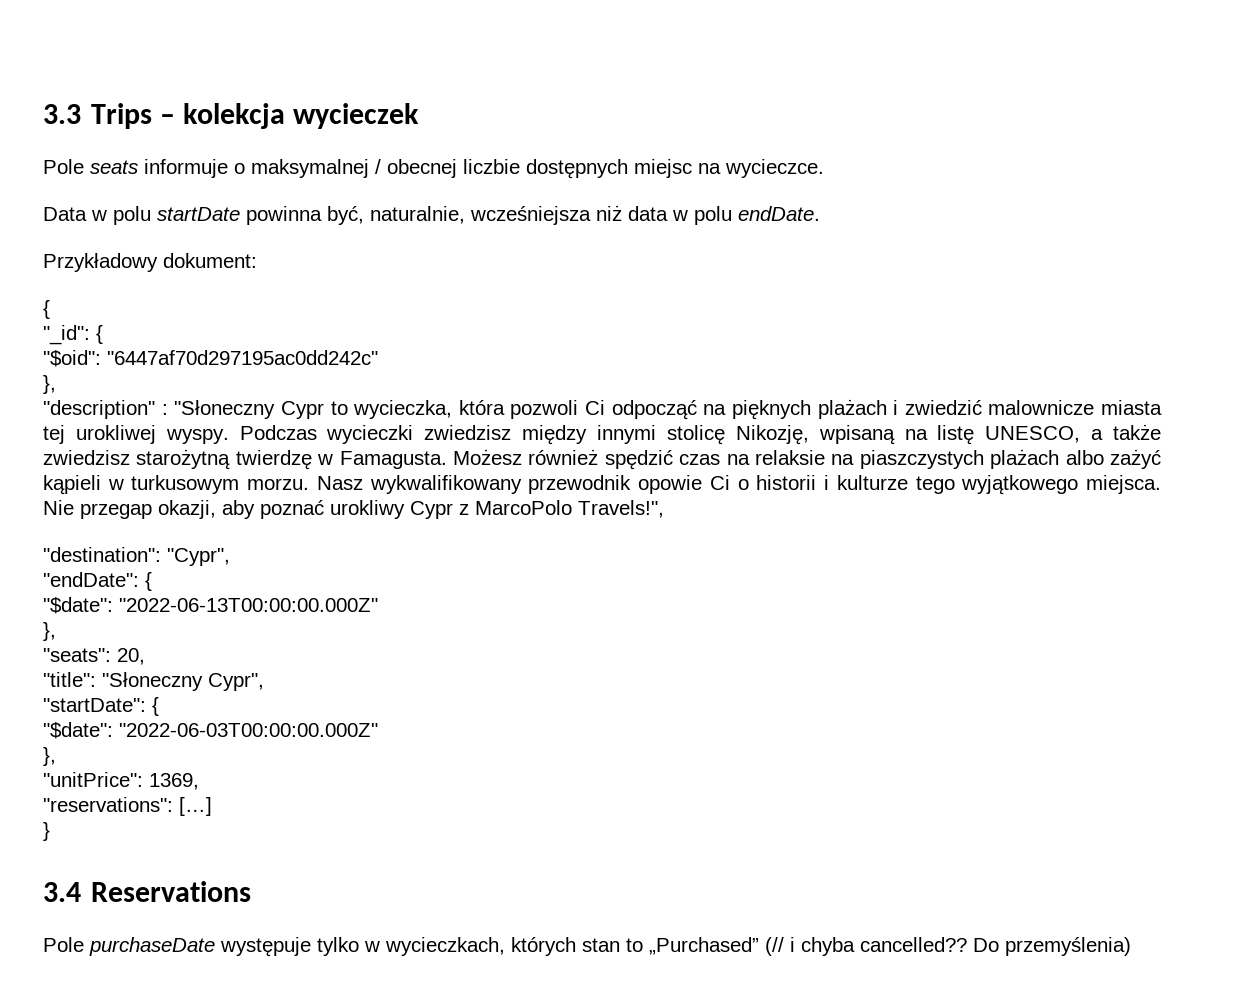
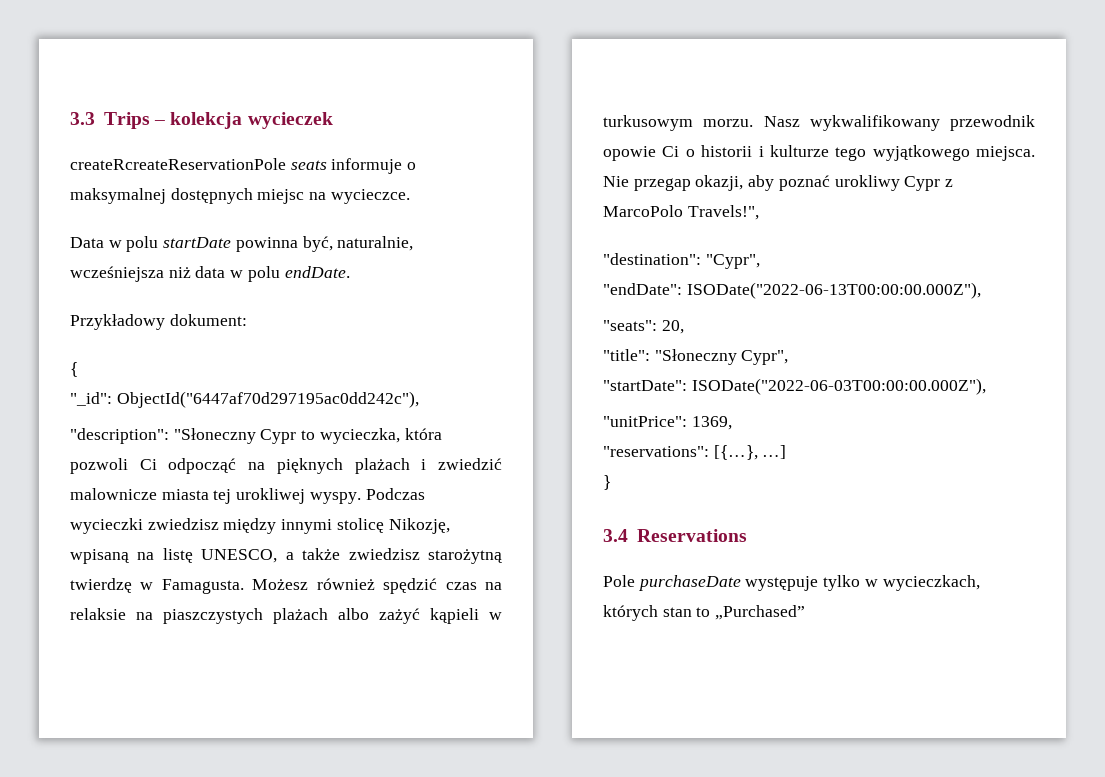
- Pole seats informuje o maksymalnej / obecnej liczbie dostępnych miejsc na wycieczce.
+ createRcreateReservationPole seats informuje o maksymalnej dostępnych miejsc na wycieczce.
- "_id": {
- "$oid": "6447af70d297195ac0dd242c"
- },
- "description" : "Słoneczny Cypr to wycieczka, która pozwoli Ci odpocząć na pięknych plażach i zwiedzić malownicze miasta tej urokliwej wyspy.
+ "_id": ObjectId("6447af70d297195ac0dd242c"),
+ "description": "Słoneczny Cypr to wycieczka, która pozwoli Ci odpocząć na pięknych plażach i zwiedzić malownicze miasta tej urokliwej wyspy.
- "endDate": {
- "$date": "2022-06-13T00:00:00.000Z"
- },
+ "endDate": ISODate("2022-06-13T00:00:00.000Z"),
- "startDate": {
- "$date": "2022-06-03T00:00:00.000Z"
- },
+ "startDate": ISODate("2022-06-03T00:00:00.000Z"),
- "reservations": […]
+ "reservations": [{…}, …]
- Pole purchaseDate występuje tylko w wycieczkach, których stan to „Purchased” (// i chyba cancelled?? Do przemyślenia)
+ Pole purchaseDate występuje tylko w wycieczkach, których stan to „Purchased”

